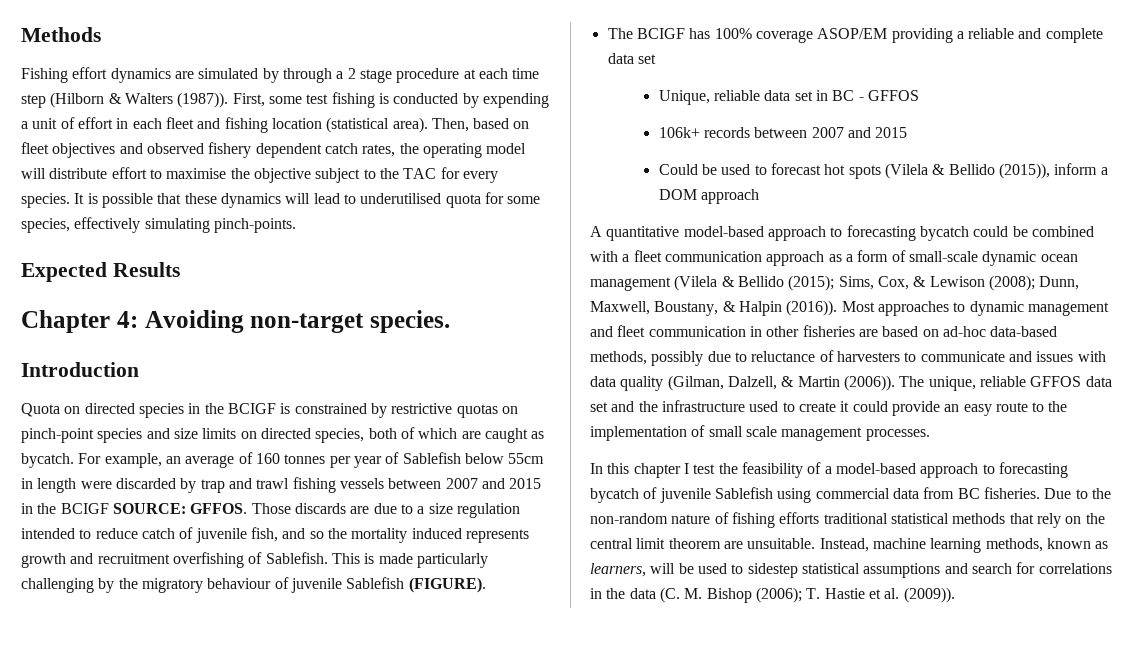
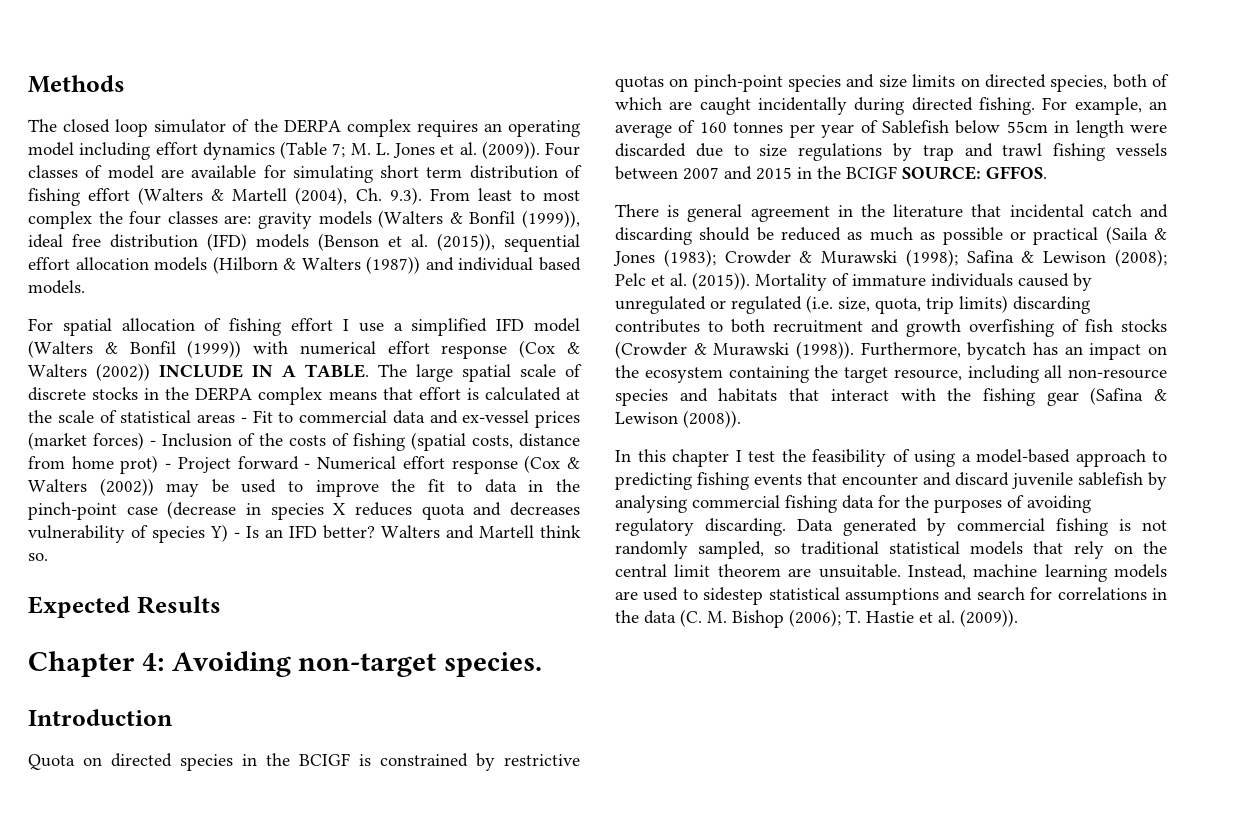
- Fishing effort dynamics are simulated by through a 2 stage procedure at each time step (Hilborn & Walters (1987)). First, some test fishing is conducted by expending a unit of effort in each fleet and fishing location (statistical area). Then, based on fleet objectives and observed fishery dependent catch rates, the operating model will distribute effort to maximise the objective subject to the TAC for every species. It is possible that these dynamics will lead to underutilised quota for some species, effectively simulating pinch-points.
+ The closed loop simulator of the DERPA complex requires an operating model including effort dynamics (Table 7; M. L. Jones et al. (2009)). Four classes of model are available for simulating short term distribution of fishing effort (Walters & Martell (2004), Ch. 9.3). From least to most complex the four classes are: gravity models (Walters & Bonfil (1999)), ideal free distribution (IFD) models (Benson et al. (2015)), sequential effort allocation models (Hilborn & Walters (1987)) and individual based models.
+ For spatial allocation of fishing effort I use a simplified IFD model (Walters & Bonfil (1999)) with numerical effort response (Cox & Walters (2002)) INCLUDE IN A TABLE. The large spatial scale of discrete stocks in the DERPA complex means that effort is calculated at the scale of statistical areas - Fit to commercial data and ex-vessel prices (market forces) - Inclusion of the costs of fishing (spatial costs, distance from home prot) - Project forward - Numerical effort response (Cox & Walters (2002)) may be used to improve the fit to data in the pinch-point case (decrease in species X reduces quota and decreases vulnerability of species Y) - Is an IFD better? Walters and Martell think so.
- Quota on directed species in the BCIGF is constrained by restrictive quotas on pinch-point species and size limits on directed species, both of which are caught as bycatch.
+ Quota on directed species in the BCIGF is constrained by restrictive quotas on pinch-point species and size limits on directed species, both of which are caught incidentally during directed fishing.
- For example, an average of 160 tonnes per year of Sablefish below 55cm in length were discarded by trap and trawl fishing vessels between 2007 and 2015 in the BCIGF SOURCE: GFFOS. Those discards are due to a size regulation intended to reduce catch of juvenile fish, and so the mortality induced represents growth and recruitment overfishing of Sablefish. This is made particularly challenging by the migratory behaviour of juvenile Sablefish (FIGURE).
- The BCIGF has 100% coverage ASOP/EM providing a reliable and complete data set
- Unique, reliable data set in BC - GFFOS
- 106k+ records between 2007 and 2015
- Could be used to forecast hot spots (Vilela & Bellido (2015)), inform a DOM approach
- A quantitative model-based approach to forecasting bycatch could be combined with a fleet communication approach as a form of small-scale dynamic ocean management (Vilela & Bellido (2015); Sims, Cox, & Lewison (2008); Dunn, Maxwell, Boustany, & Halpin (2016)). Most approaches to dynamic management and fleet communication in other fisheries are based on ad-hoc data-based methods, possibly due to reluctance of harvesters to communicate and issues with data quality (Gilman, Dalzell, & Martin (2006)). The unique, reliable GFFOS data set and the infrastructure used to create it could provide an easy route to the implementation of small scale management processes.
+ For example, an average of 160 tonnes per year of Sablefish below 55cm in length were discarded due to size regulations by trap and trawl fishing vessels between 2007 and 2015 in the BCIGF SOURCE: GFFOS.
+ There is general agreement in the literature that incidental catch and discarding should be reduced as much as possible or practical (Saila & Jones (1983); Crowder & Murawski (1998); Safina & Lewison (2008); Pelc et al. (2015)). Mortality of immature individuals caused by unregulated or regulated (i.e. size, quota, trip limits) discarding contributes to both recruitment and growth overfishing of fish stocks (Crowder & Murawski (1998)). Furthermore, bycatch has an impact on the ecosystem containing the target resource, including all non-resource species and habitats that interact with the fishing gear (Safina & Lewison (2008)).
- In this chapter I test the feasibility of a model-based approach to forecasting bycatch of juvenile Sablefish using commercial data from BC fisheries. Due to the non-random nature of fishing efforts traditional statistical methods that rely on the central limit theorem are unsuitable.
+ In this chapter I test the feasibility of using a model-based approach to predicting fishing events that encounter and discard juvenile sablefish by analysing commercial fishing data for the purposes of avoiding regulatory discarding. Data generated by commercial fishing is not randomly sampled, so traditional statistical models that rely on the central limit theorem are unsuitable.
- Instead, machine learning methods, known as learners, will be used to sidestep statistical assumptions and search for correlations in the data (C. M. Bishop (2006); T. Hastie et al. (2009)).
+ Instead, machine learning models are used to sidestep statistical assumptions and search for correlations in the data (C. M. Bishop (2006); T. Hastie et al. (2009)).

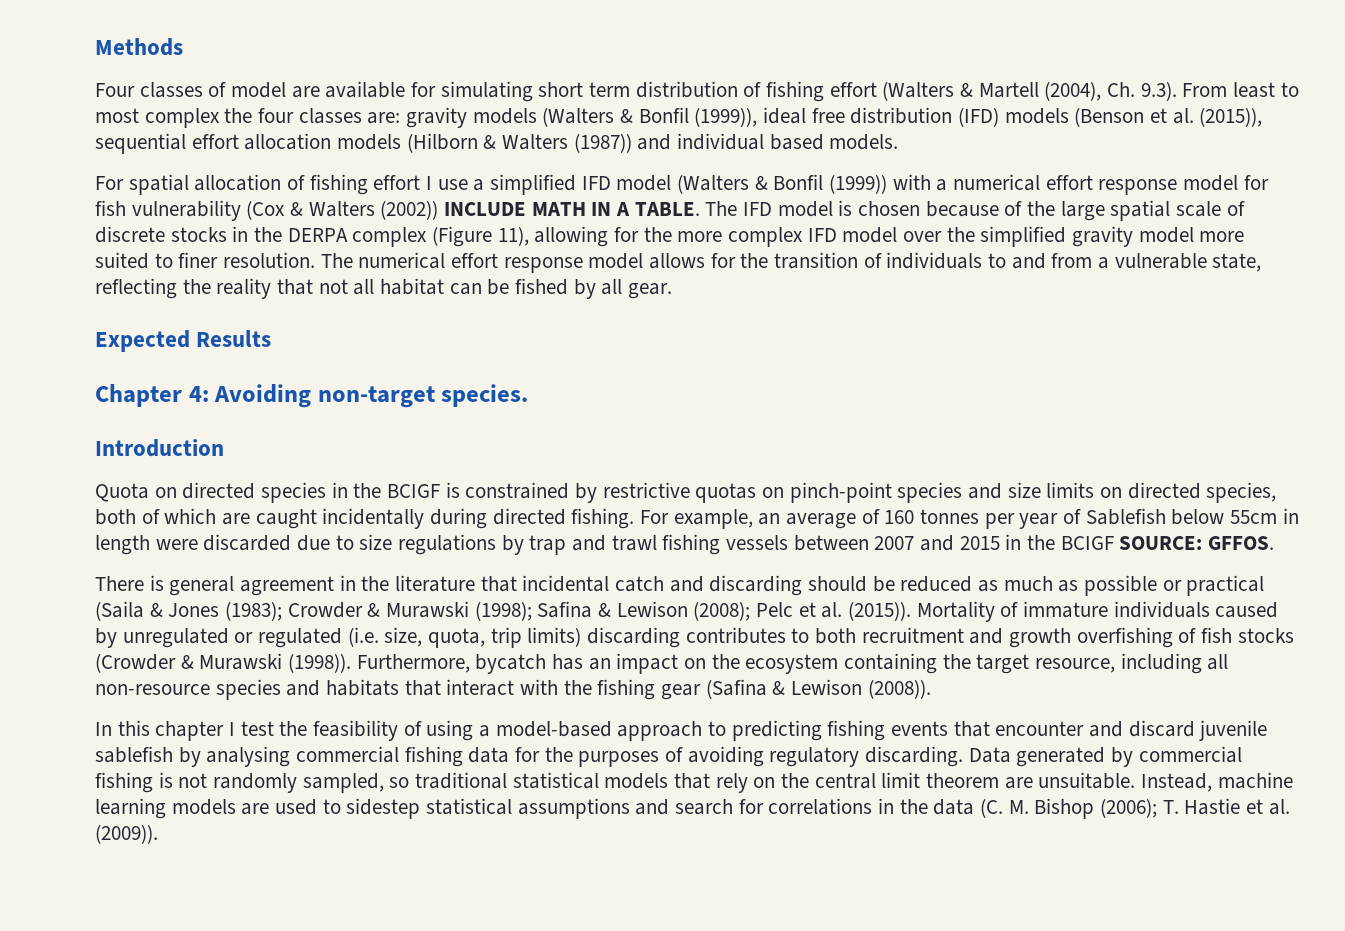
- The closed loop simulator of the DERPA complex requires an operating model including effort dynamics (Table 7; M. L. Jones et al. (2009)).
- For spatial allocation of fishing effort I use a simplified IFD model (Walters & Bonfil (1999)) with numerical effort response (Cox & Walters (2002)) INCLUDE IN A TABLE.
+ For spatial allocation of fishing effort I use a simplified IFD model (Walters & Bonfil (1999)) with a numerical effort response model for fish vulnerability (Cox & Walters (2002)) INCLUDE MATH IN A TABLE.
- The large spatial scale of discrete stocks in the DERPA complex means that effort is calculated at the scale of statistical areas - Fit to commercial data and ex-vessel prices (market forces) - Inclusion of the costs of fishing (spatial costs, distance from home prot) - Project forward - Numerical effort response (Cox & Walters (2002)) may be used to improve the fit to data in the pinch-point case (decrease in species X reduces quota and decreases vulnerability of species Y) - Is an IFD better? Walters and Martell think so.
+ The IFD model is chosen because of the large spatial scale of discrete stocks in the DERPA complex (Figure 11), allowing for the more complex IFD model over the simplified gravity model more suited to finer resolution. The numerical effort response model allows for the transition of individuals to and from a vulnerable state, reflecting the reality that not all habitat can be fished by all gear.

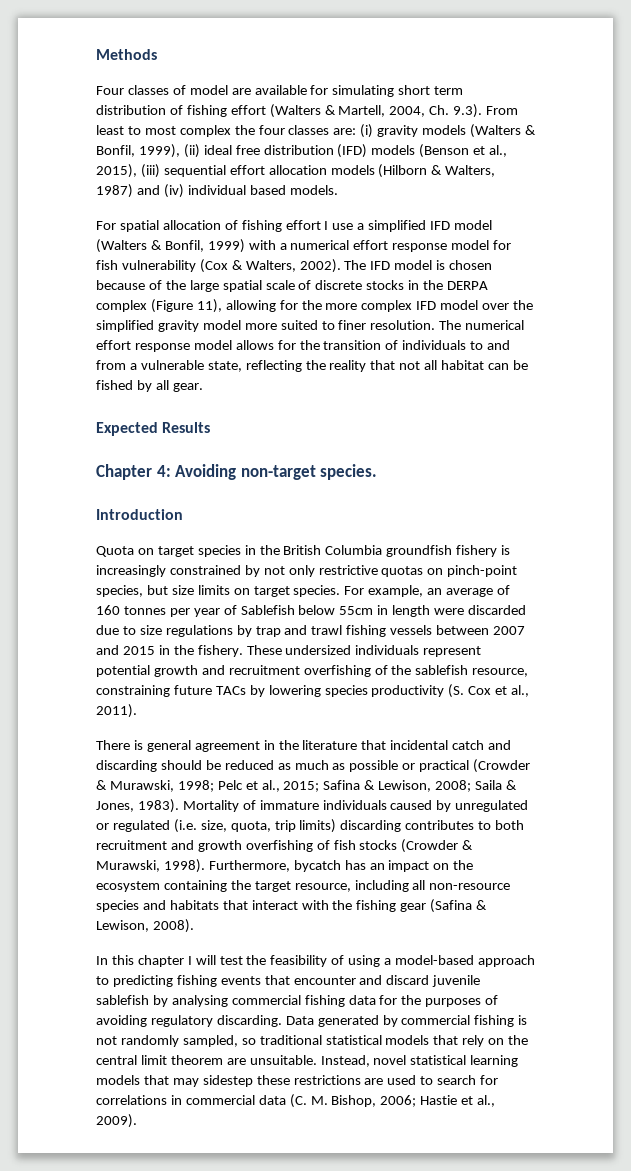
- Four classes of model are available for simulating short term distribution of fishing effort (Walters & Martell (2004), Ch. 9.3). From least to most complex the four classes are: gravity models (Walters & Bonfil (1999)), ideal free distribution (IFD) models (Benson et al. (2015)), sequential effort allocation models (Hilborn & Walters (1987)) and individual based models.
+ Four classes of model are available for simulating short term distribution of fishing effort (Walters & Martell, 2004, Ch. 9.3). From least to most complex the four classes are: (i) gravity models (Walters & Bonfil, 1999), (ii) ideal free distribution (IFD) models (Benson et al., 2015), (iii) sequential effort allocation models (Hilborn & Walters, 1987) and (iv) individual based models.
- For spatial allocation of fishing effort I use a simplified IFD model (Walters & Bonfil (1999)) with a numerical effort response model for fish vulnerability (Cox & Walters (2002)) INCLUDE MATH IN A TABLE.
+ For spatial allocation of fishing effort I use a simplified IFD model (Walters & Bonfil, 1999) with a numerical effort response model for fish vulnerability (Cox & Walters, 2002).
- Quota on directed species in the BCIGF is constrained by restrictive quotas on pinch-point species and size limits on directed species, both of which are caught incidentally during directed fishing.
+ Quota on target species in the British Columbia groundfish fishery is increasingly constrained by not only restrictive quotas on pinch-point species, but size limits on target species.
- For example, an average of 160 tonnes per year of Sablefish below 55cm in length were discarded due to size regulations by trap and trawl fishing vessels between 2007 and 2015 in the BCIGF SOURCE: GFFOS.
+ For example, an average of 160 tonnes per year of Sablefish below 55cm in length were discarded due to size regulations by trap and trawl fishing vessels between 2007 and 2015 in the fishery. These undersized individuals represent potential growth and recruitment overfishing of the sablefish resource, constraining future TACs by lowering species productivity (S. Cox et al., 2011).
- There is general agreement in the literature that incidental catch and discarding should be reduced as much as possible or practical (Saila & Jones (1983); Crowder & Murawski (1998); Safina & Lewison (2008); Pelc et al. (2015)).
+ There is general agreement in the literature that incidental catch and discarding should be reduced as much as possible or practical (Crowder & Murawski, 1998; Pelc et al., 2015; Safina & Lewison, 2008; Saila & Jones, 1983).
- Mortality of immature individuals caused by unregulated or regulated (i.e. size, quota, trip limits) discarding contributes to both recruitment and growth overfishing of fish stocks (Crowder & Murawski (1998)).
+ Mortality of immature individuals caused by unregulated or regulated (i.e. size, quota, trip limits) discarding contributes to both recruitment and growth overfishing of fish stocks (Crowder & Murawski, 1998).
- Furthermore, bycatch has an impact on the ecosystem containing the target resource, including all non-resource species and habitats that interact with the fishing gear (Safina & Lewison (2008)).
+ Furthermore, bycatch has an impact on the ecosystem containing the target resource, including all non-resource species and habitats that interact with the fishing gear (Safina & Lewison, 2008).
- In this chapter I test the feasibility of using a model-based approach to predicting fishing events that encounter and discard juvenile sablefish by analysing commercial fishing data for the purposes of avoiding regulatory discarding.
+ In this chapter I will test the feasibility of using a model-based approach to predicting fishing events that encounter and discard juvenile sablefish by analysing commercial fishing data for the purposes of avoiding regulatory discarding.
- Instead, machine learning models are used to sidestep statistical assumptions and search for correlations in the data (C. M. Bishop (2006); T. Hastie et al. (2009)).
+ Instead, novel statistical learning models that may sidestep these restrictions are used to search for correlations in commercial data (C. M. Bishop, 2006; Hastie et al., 2009).

